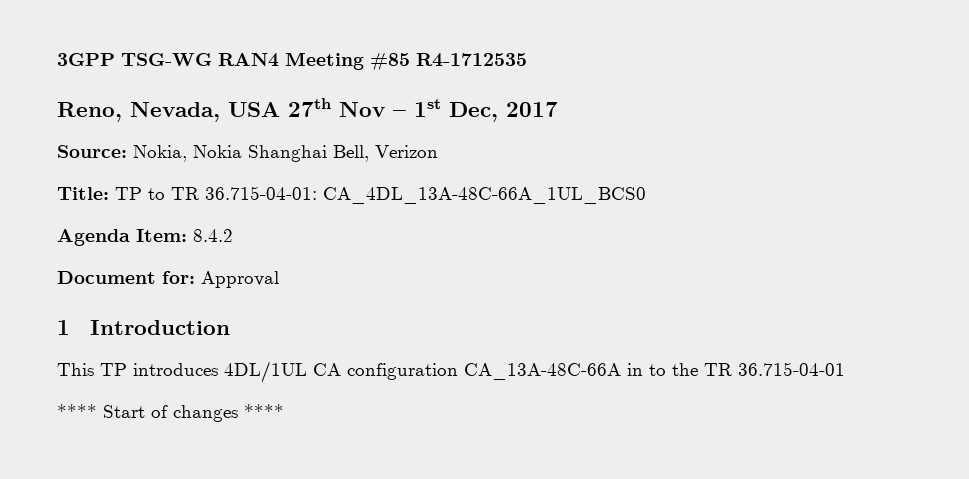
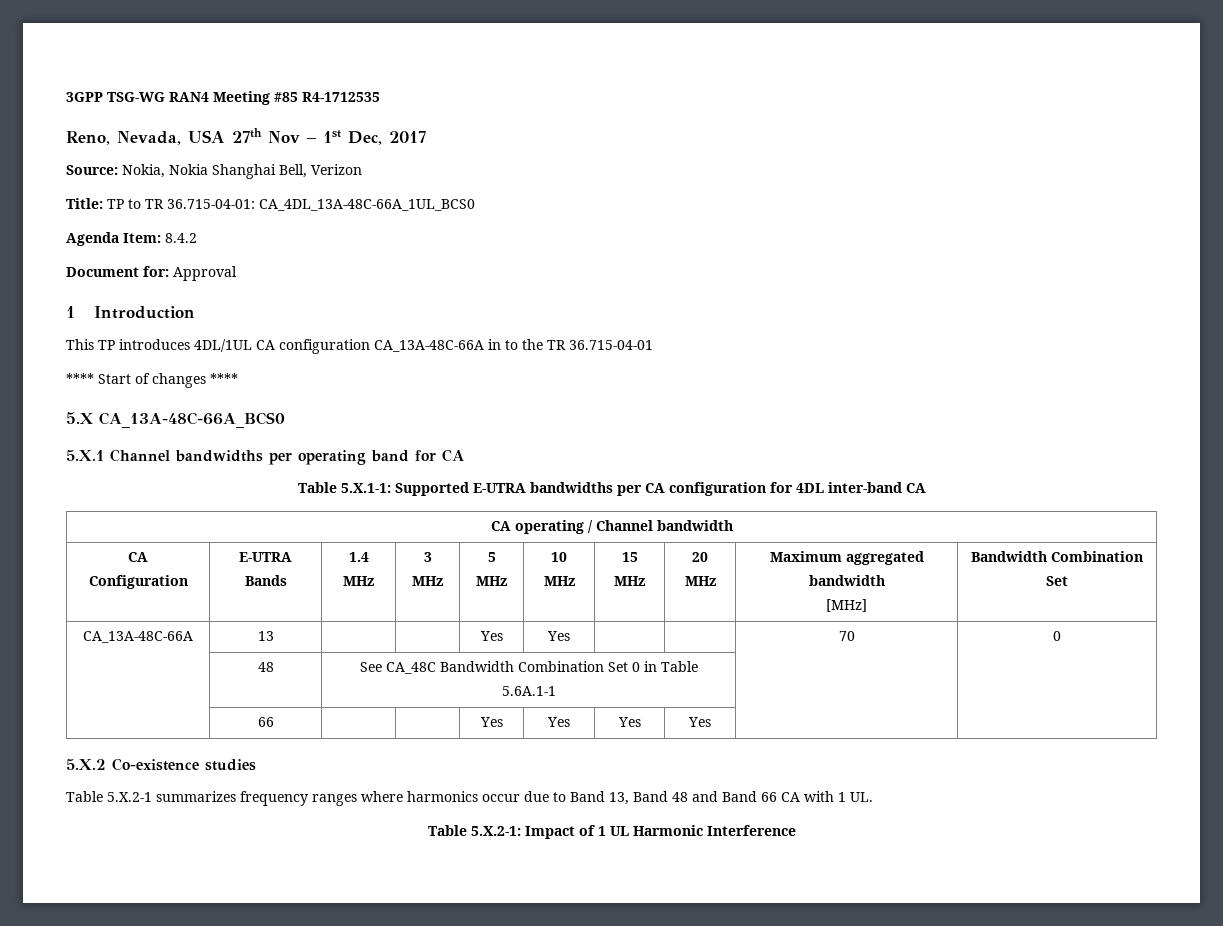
+ 5.X CA_13A-48C-66A_BCS0
+ 5.X.1 Channel bandwidths per operating band for CA
+ Table 5.X.1-1: Supported E-UTRA bandwidths per CA configuration for 4DL inter-band CA
+ CA operating / Channel bandwidth
+ CA Configuration | E-UTRA Bands | 1.4 MHz | 3 MHz | 5 MHz | 10 MHz | 15 MHz | 20 MHz | Maximum aggregated bandwidth
+ [MHz] | Bandwidth Combination Set
+ CA_13A-48C-66A | 13 | | | Yes | Yes | | | 70 | 0
+ | 48 | See CA_48C Bandwidth Combination Set 0 in Table 5.6A.1-1 | |
+ | 66 | | | Yes | Yes | Yes | Yes | |
+ 5.X.2 Co-existence studies
+ Table 5.X.2-1 summarizes frequency ranges where harmonics occur due to Band 13, Band 48 and Band 66 CA with 1 UL.
+ Table 5.X.2-1: Impact of 1 UL Harmonic Interference

